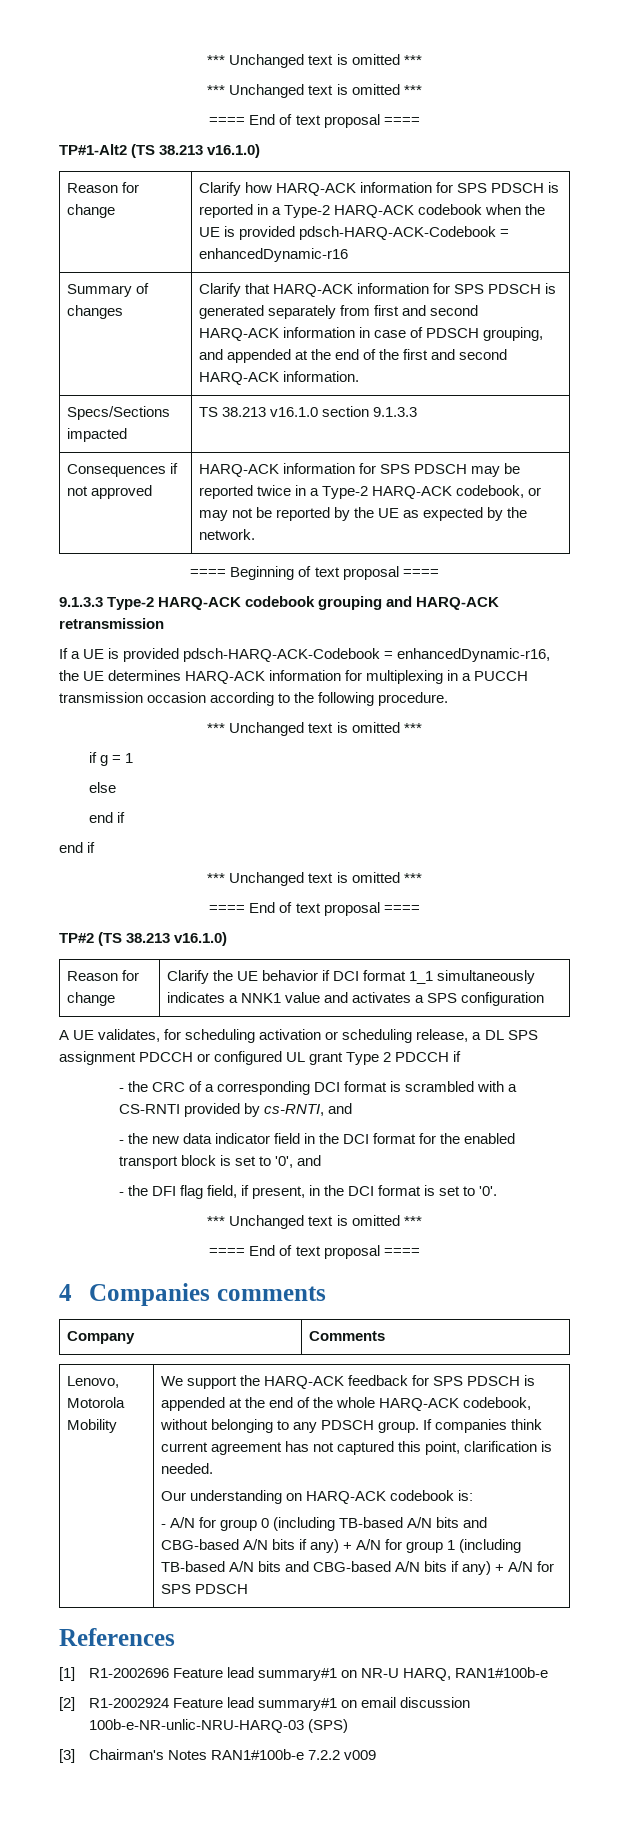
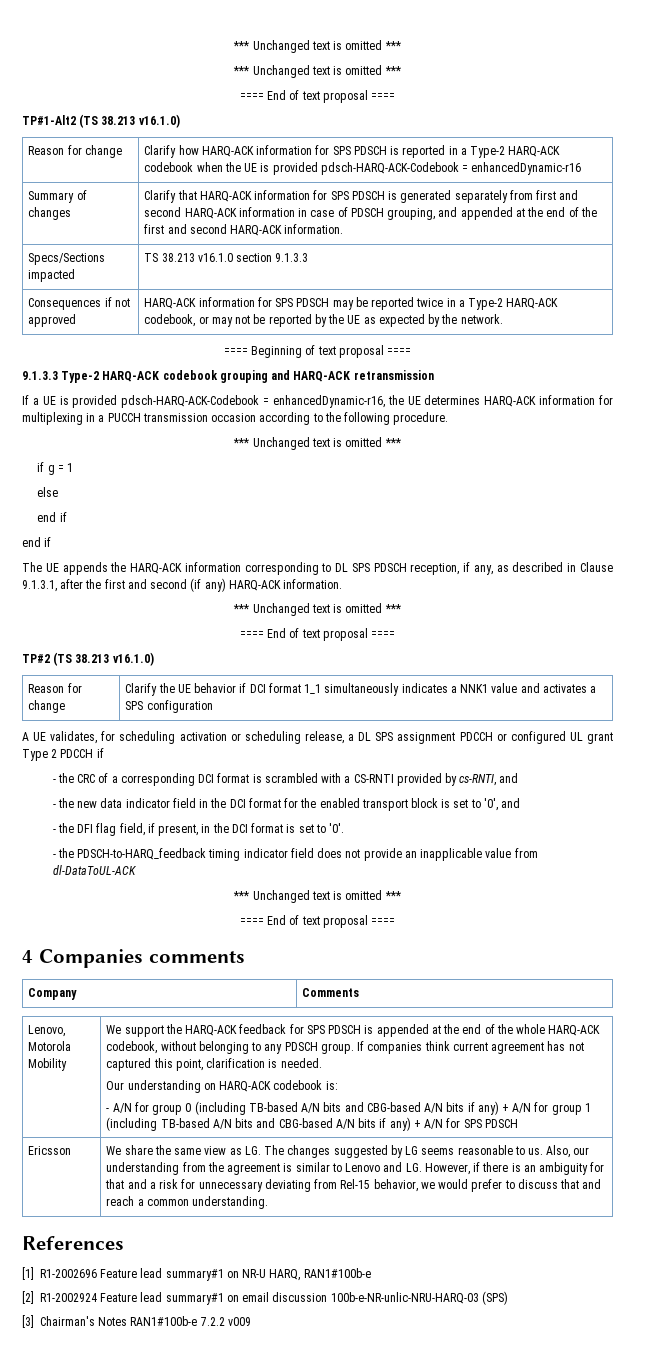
+ The UE appends the HARQ-ACK information corresponding to DL SPS PDSCH reception, if any, as described in Clause 9.1.3.1, after the first and second (if any) HARQ-ACK information.
+ - the PDSCH-to-HARQ_feedback timing indicator field does not provide an inapplicable value from dl-DataToUL-ACK
+ Ericsson | We share the same view as LG. The changes suggested by LG seems reasonable to us. Also, our understanding from the agreement is similar to Lenovo and LG. However, if there is an ambiguity for that and a risk for unnecessary deviating from Rel-15 behavior, we would prefer to discuss that and reach a common understanding.

